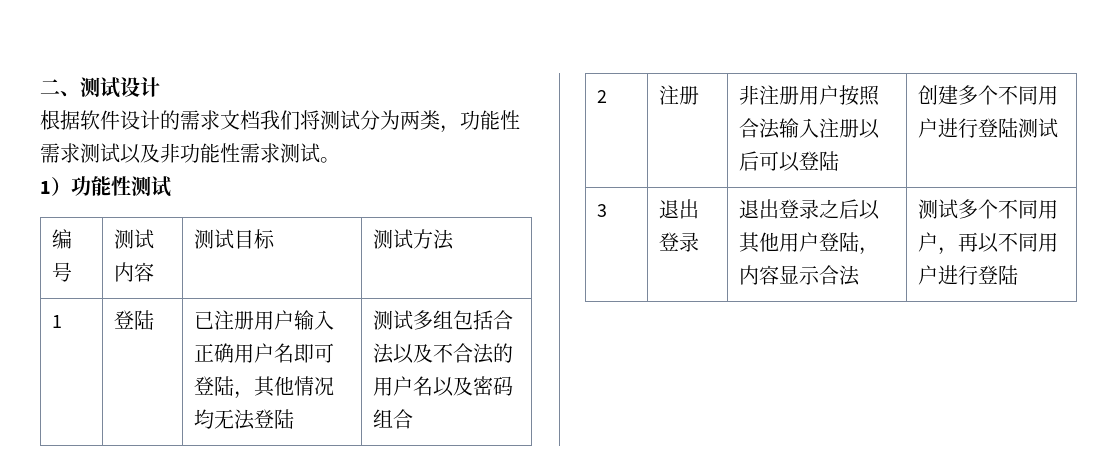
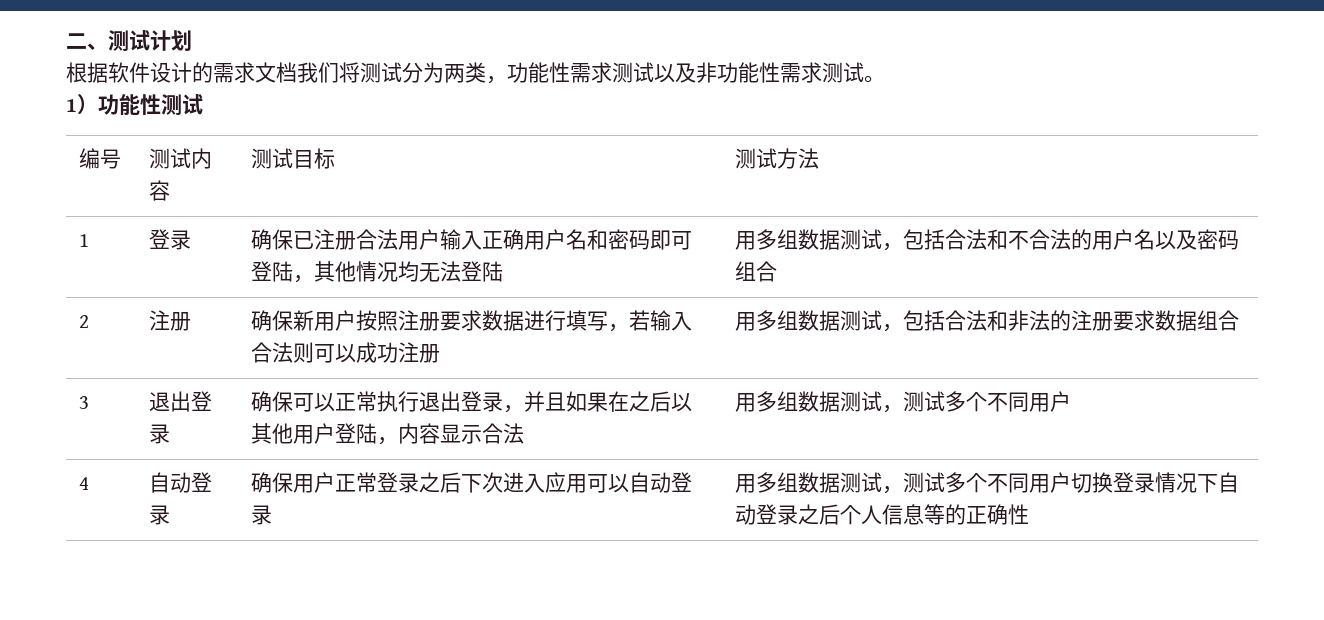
- 二、测试设计
+ 二、测试计划
- 1 | 登陆 | 已注册用户输入正确用户名即可登陆，其他情况均无法登陆 | 测试多组包括合法以及不合法的用户名以及密码组合
+ 1 | 登录 | 确保已注册合法用户输入正确用户名和密码即可登陆，其他情况均无法登陆 | 用多组数据测试，包括合法和不合法的用户名以及密码组合
- 2 | 注册 | 非注册用户按照合法输入注册以后可以登陆 | 创建多个不同用户进行登陆测试
- 3 | 退出登录 | 退出登录之后以其他用户登陆，内容显示合法 | 测试多个不同用户，再以不同用户进行登陆
+ 2 | 注册 | 确保新用户按照注册要求数据进行填写，若输入合法则可以成功注册 | 用多组数据测试，包括合法和非法的注册要求数据组合
+ 3 | 退出登录 | 确保可以正常执行退出登录，并且如果在之后以其他用户登陆，内容显示合法 | 用多组数据测试，测试多个不同用户
+ 4 | 自动登录 | 确保用户正常登录之后下次进入应用可以自动登录 | 用多组数据测试，测试多个不同用户切换登录情况下自动登录之后个人信息等的正确性

